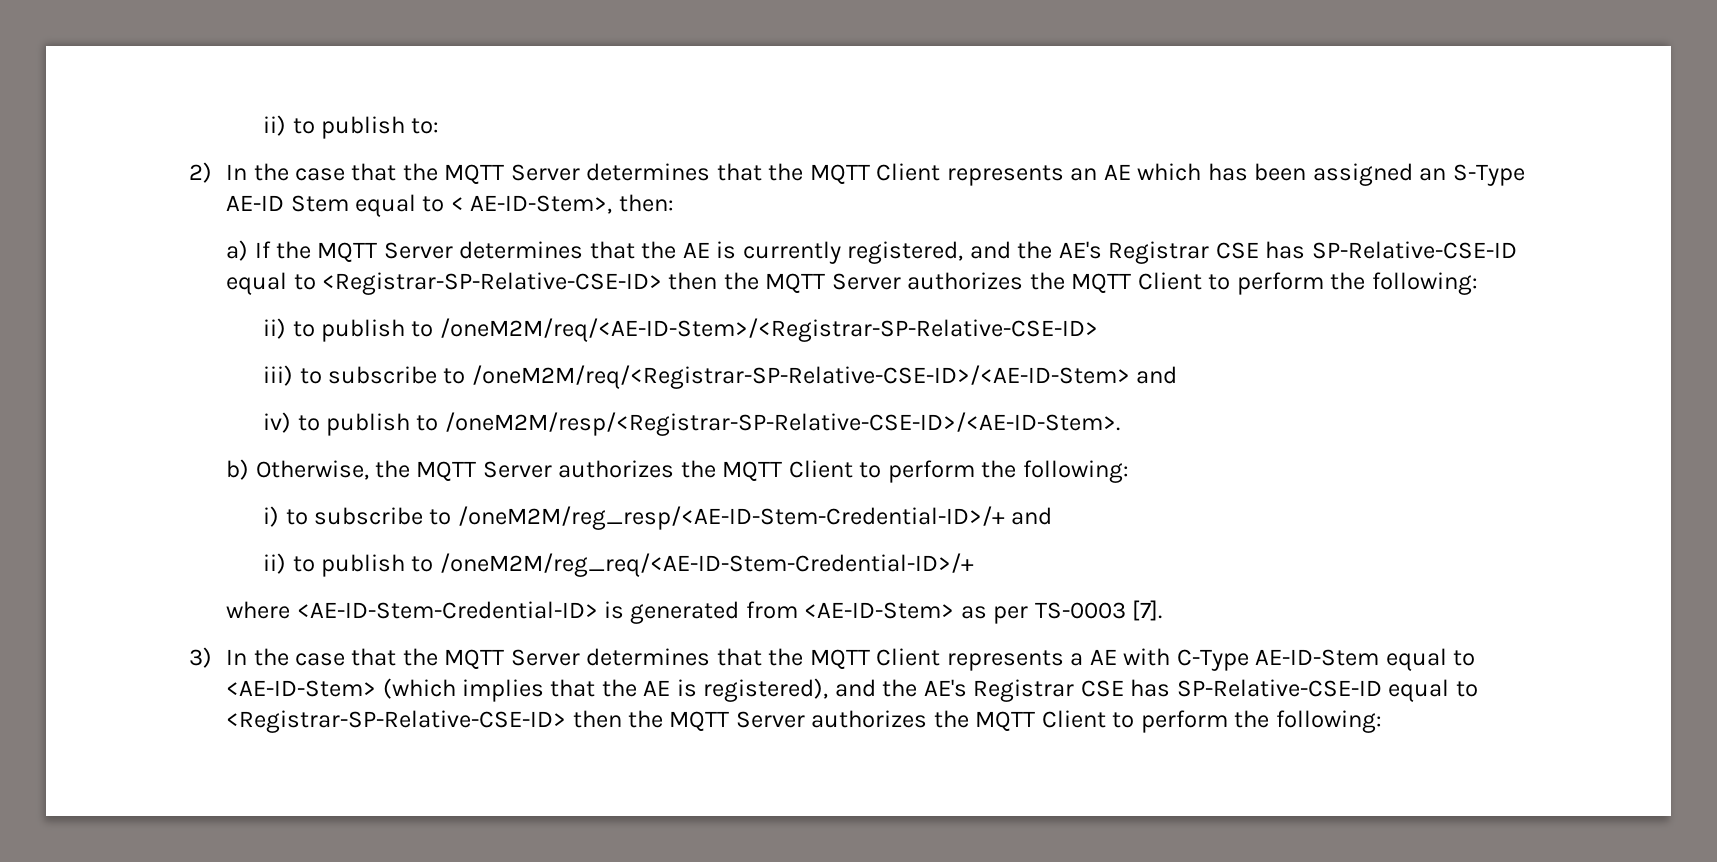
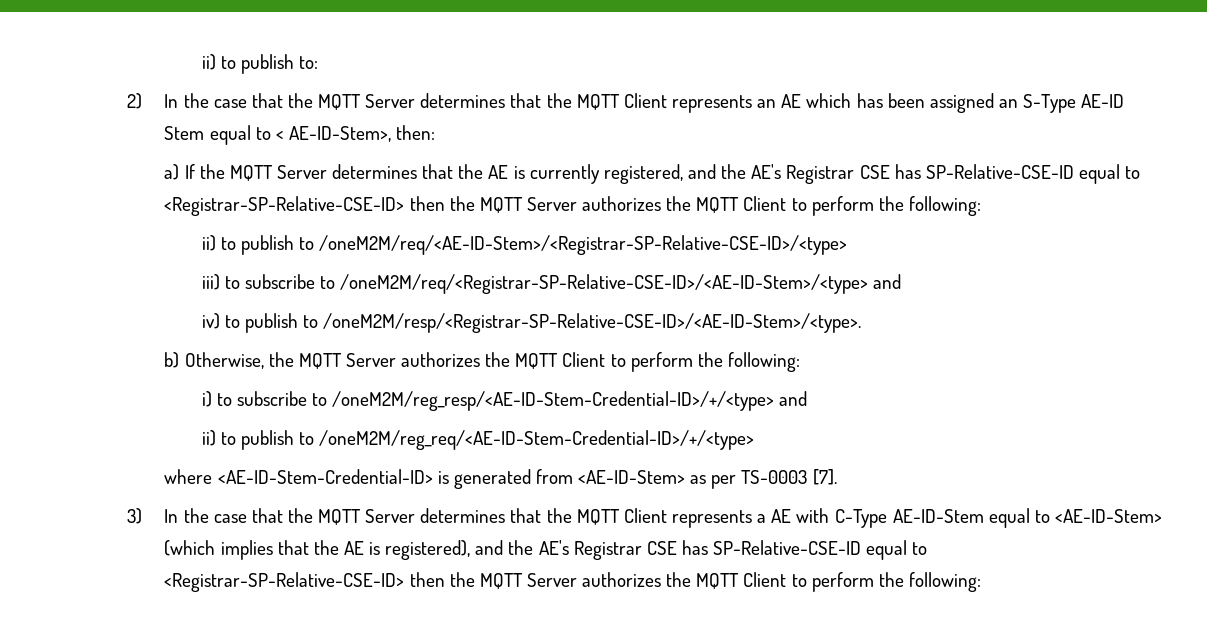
- ii) to publish to /oneM2M/req/<AE-ID-Stem>/<Registrar-SP-Relative-CSE-ID>
+ ii) to publish to /oneM2M/req/<AE-ID-Stem>/<Registrar-SP-Relative-CSE-ID>/<type>
- iii) to subscribe to /oneM2M/req/<Registrar-SP-Relative-CSE-ID>/<AE-ID-Stem> and
+ iii) to subscribe to /oneM2M/req/<Registrar-SP-Relative-CSE-ID>/<AE-ID-Stem>/<type> and
- iv) to publish to /oneM2M/resp/<Registrar-SP-Relative-CSE-ID>/<AE-ID-Stem>.
+ iv) to publish to /oneM2M/resp/<Registrar-SP-Relative-CSE-ID>/<AE-ID-Stem>/<type>.
- i) to subscribe to /oneM2M/reg_resp/<AE-ID-Stem-Credential-ID>/+ and
+ i) to subscribe to /oneM2M/reg_resp/<AE-ID-Stem-Credential-ID>/+/<type> and
- ii) to publish to /oneM2M/reg_req/<AE-ID-Stem-Credential-ID>/+
+ ii) to publish to /oneM2M/reg_req/<AE-ID-Stem-Credential-ID>/+/<type>

